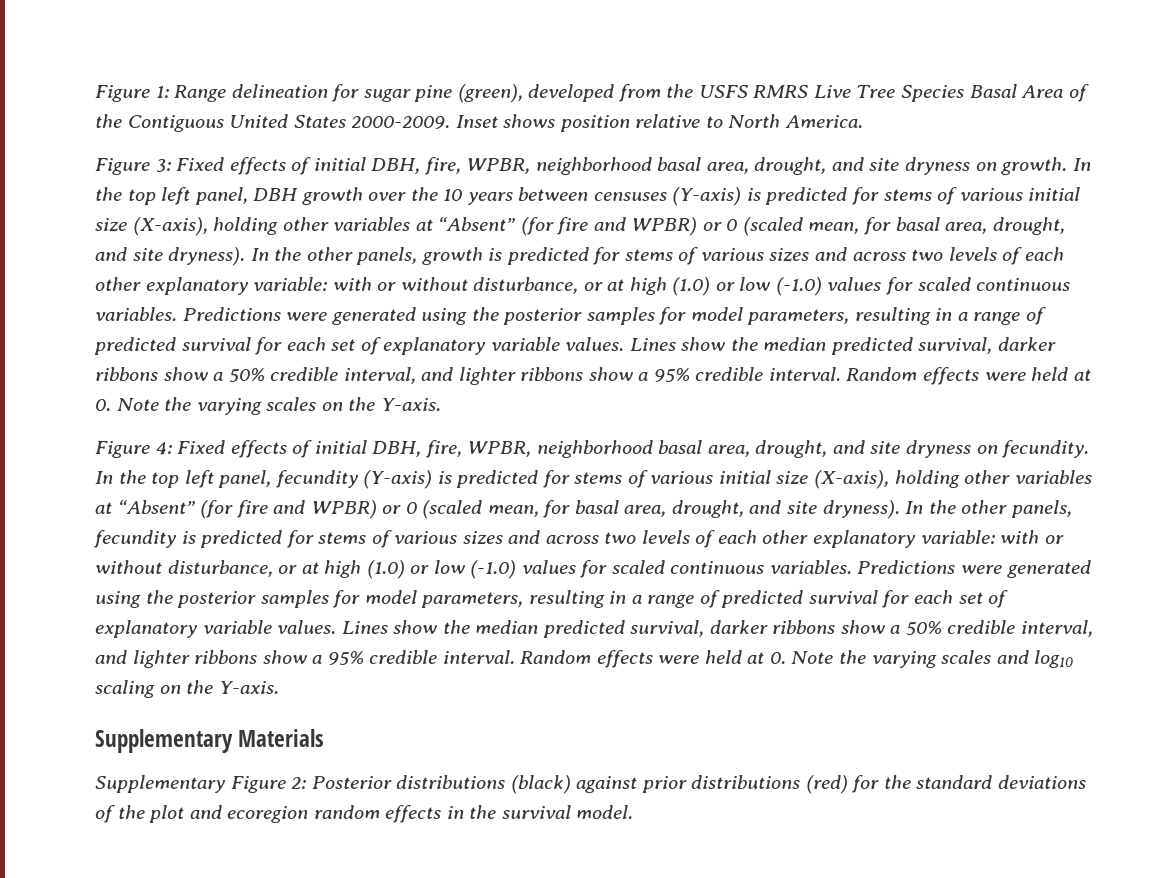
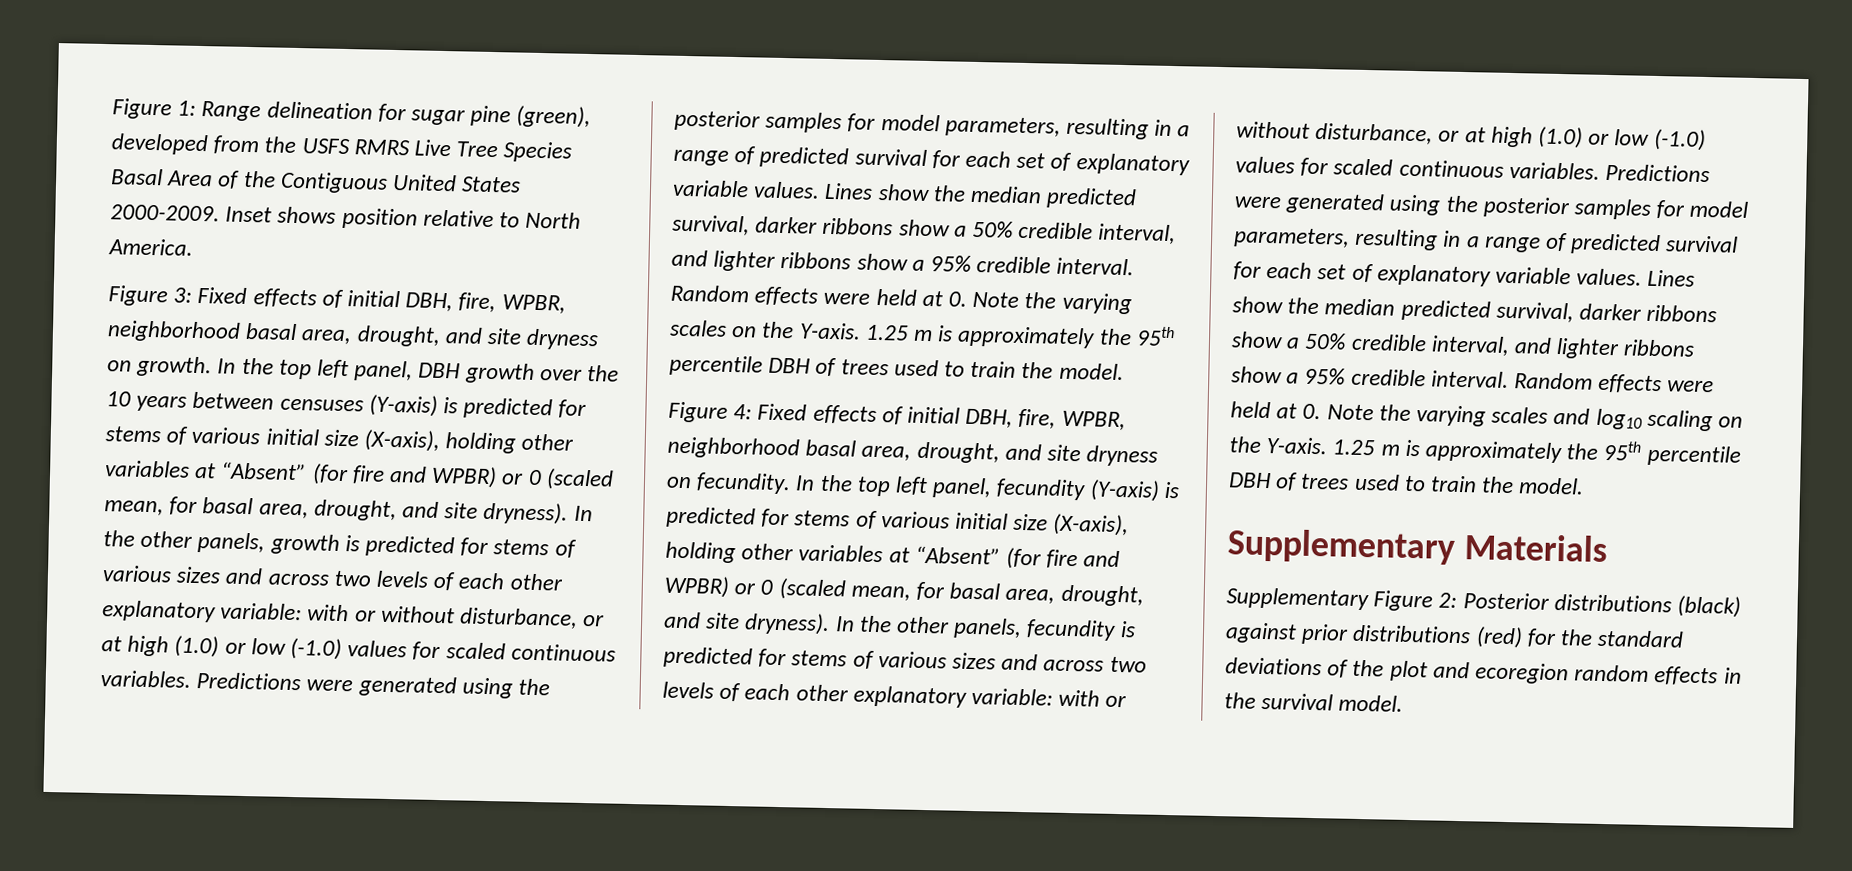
- Random effects were held at 0. Note the varying scales on the Y-axis.
+ Random effects were held at 0. Note the varying scales on the Y-axis. 1.25 m is approximately the 95th percentile DBH of trees used to train the model.
- Random effects were held at 0. Note the varying scales and log10 scaling on the Y-axis.
+ Random effects were held at 0. Note the varying scales and log10 scaling on the Y-axis. 1.25 m is approximately the 95th percentile DBH of trees used to train the model.

